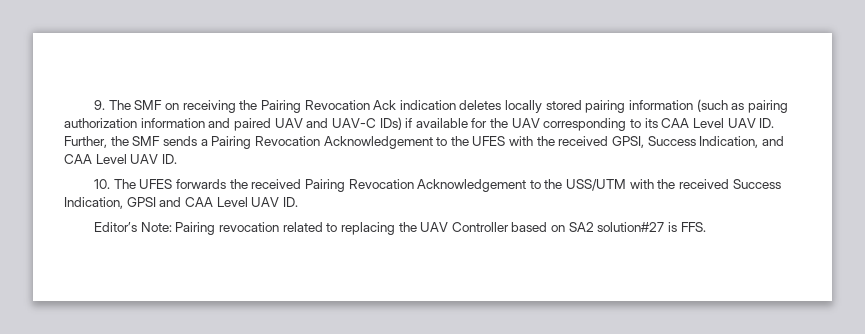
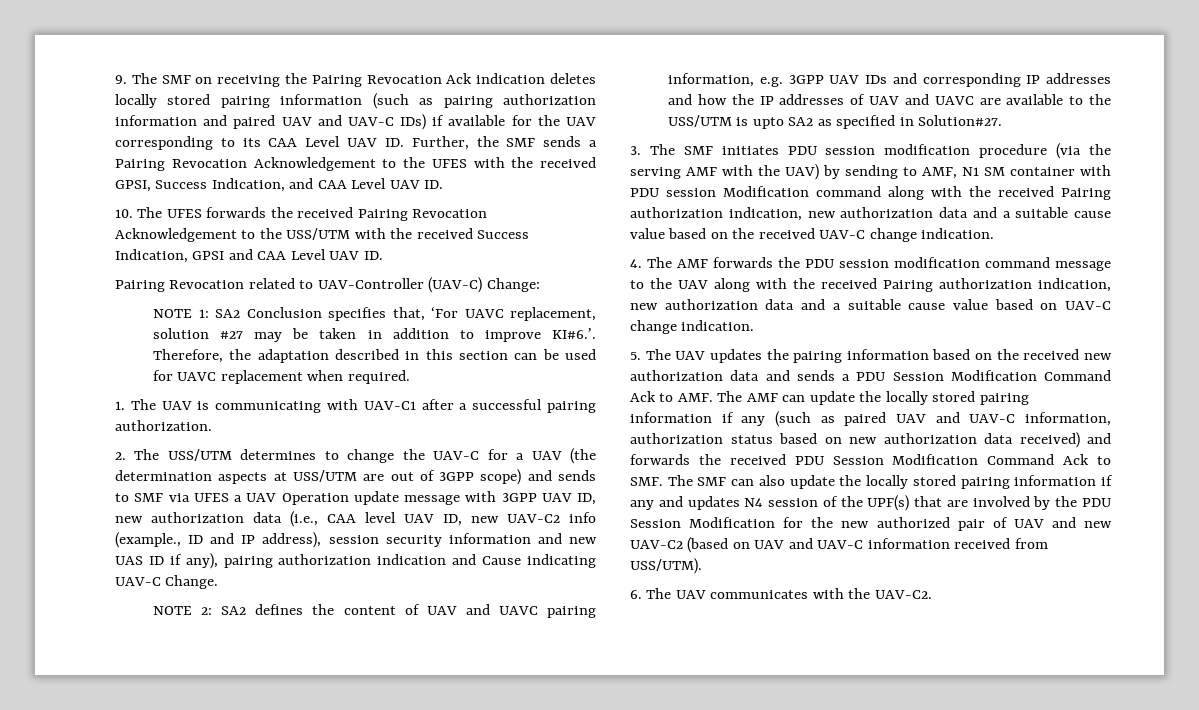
- Editor’s Note: Pairing revocation related to replacing the UAV Controller based on SA2 solution#27 is FFS.
+ Pairing Revocation related to UAV-Controller (UAV-C) Change:
+ NOTE 1: SA2 Conclusion specifies that, ‘For UAVC replacement, solution #27 may be taken in addition to improve KI#6.’. Therefore, the adaptation described in this section can be used for UAVC replacement when required.
+ 1. The UAV is communicating with UAV-C1 after a successful pairing authorization.
+ 2. The USS/UTM determines to change the UAV-C for a UAV (the determination aspects at USS/UTM are out of 3GPP scope) and sends to SMF via UFES a UAV Operation update message with 3GPP UAV ID, new authorization data (i.e., CAA level UAV ID, new UAV-C2 info (example., ID and IP address), session security information and new UAS ID if any), pairing authorization indication and Cause indicating UAV-C Change.
+ NOTE 2: SA2 defines the content of UAV and UAVC pairing information, e.g. 3GPP UAV IDs and corresponding IP addresses and how the IP addresses of UAV and UAVC are available to the USS/UTM is upto SA2 as specified in Solution#27.
+ 3. The SMF initiates PDU session modification procedure (via the serving AMF with the UAV) by sending to AMF, N1 SM container with PDU session Modification command along with the received Pairing authorization indication, new authorization data and a suitable cause value based on the received UAV-C change indication.
+ 4. The AMF forwards the PDU session modification command message to the UAV along with the received Pairing authorization indication, new authorization data and a suitable cause value based on UAV-C change indication.
+ 5. The UAV updates the pairing information based on the received new authorization data and sends a PDU Session Modification Command Ack to AMF. The AMF can update the locally stored pairing information if any (such as paired UAV and UAV-C information, authorization status based on new authorization data received) and forwards the received PDU Session Modification Command Ack to SMF. The SMF can also update the locally stored pairing information if any and updates N4 session of the UPF(s) that are involved by the PDU Session Modification for the new authorized pair of UAV and new UAV-C2 (based on UAV and UAV-C information received from USS/UTM).
+ 6. The UAV communicates with the UAV-C2.

